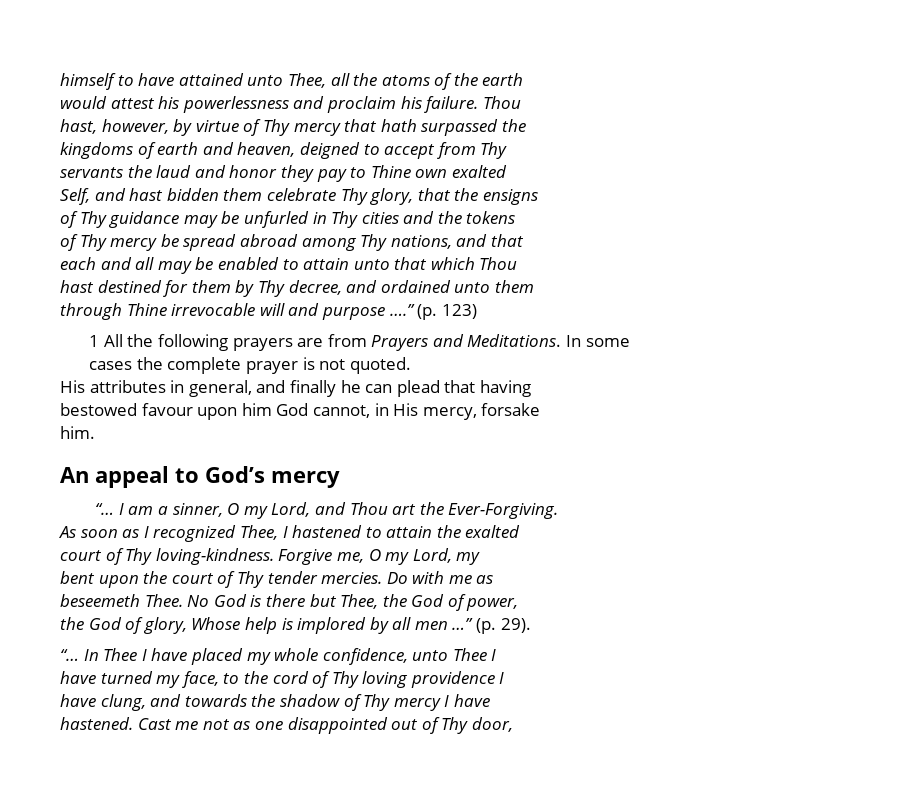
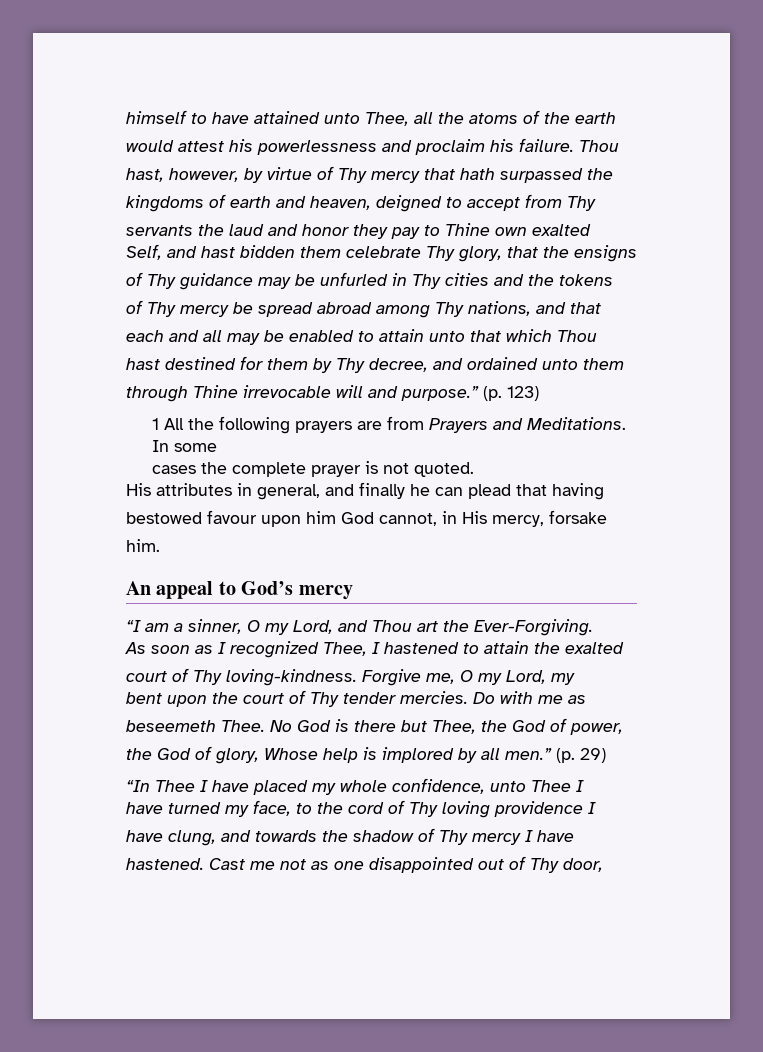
- through Thine irrevocable will and purpose ….”
+ through Thine irrevocable will and purpose.”
- “… I am a sinner, O my Lord, and Thou art the Ever-Forgiving.
+ “I am a sinner, O my Lord, and Thou art the Ever-Forgiving.
- the God of glory, Whose help is implored by all men …” (p. 29).
- “… In Thee I have placed my whole confidence, unto Thee I
+ the God of glory, Whose help is implored by all men.” (p. 29)
+ “In Thee I have placed my whole confidence, unto Thee I

